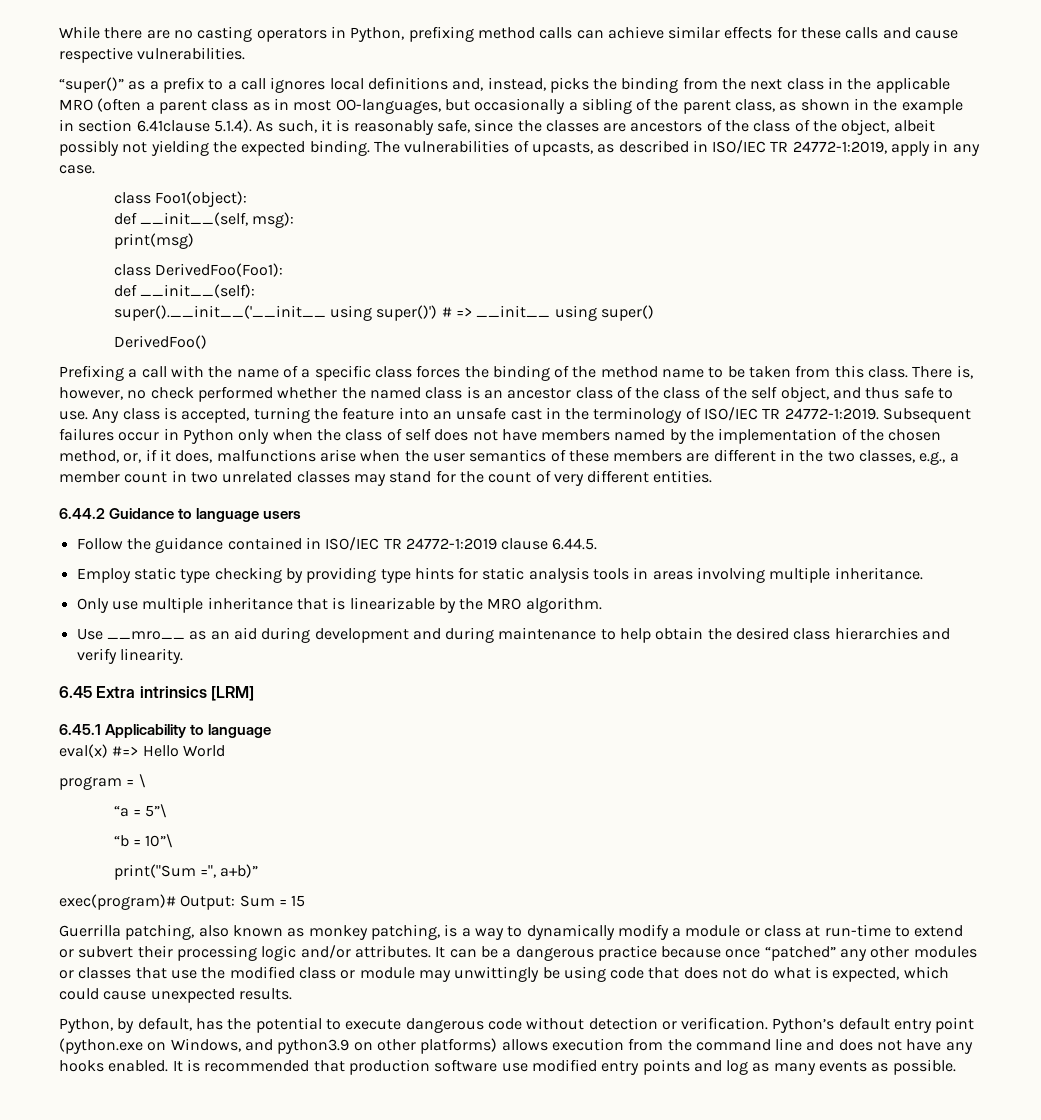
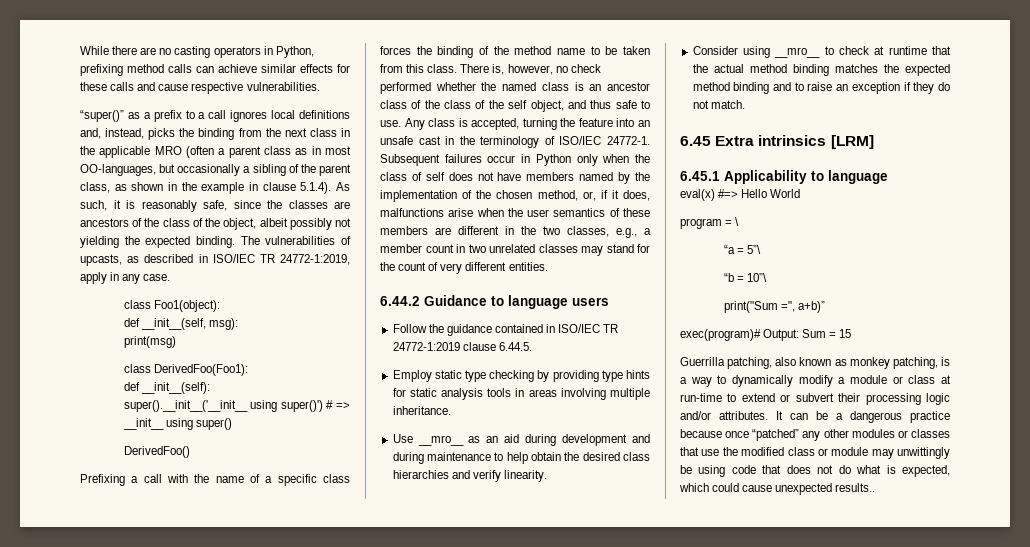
- “super()” as a prefix to a call ignores local definitions and, instead, picks the binding from the next class in the applicable MRO (often a parent class as in most OO-languages, but occasionally a sibling of the parent class, as shown in the example in section 6.41clause 5.1.4). As such, it is reasonably safe, since the classes are ancestors of the class of the object, albeit possibly not yielding the expected binding.
+ “super()” as a prefix to a call ignores local definitions and, instead, picks the binding from the next class in the applicable MRO (often a parent class as in most OO-languages, but occasionally a sibling of the parent class, as shown in the example in clause 5.1.4). As such, it is reasonably safe, since the classes are ancestors of the class of the object, albeit possibly not yielding the expected binding.
- Any class is accepted, turning the feature into an unsafe cast in the terminology of ISO/IEC TR 24772-1:2019.
+ Any class is accepted, turning the feature into an unsafe cast in the terminology of ISO/IEC 24772-1.
- Only use multiple inheritance that is linearizable by the MRO algorithm.
+ Consider using __mro__ to check at runtime that the actual method binding matches the expected method binding and to raise an exception if they do not match.
- It can be a dangerous practice because once “patched” any other modules or classes that use the modified class or module may unwittingly be using code that does not do what is expected, which could cause unexpected results.
- Python, by default, has the potential to execute dangerous code without detection or verification. Python’s default entry point (python.exe on Windows, and python3.9 on other platforms) allows execution from the command line and does not have any hooks enabled. It is recommended that production software use modified entry points and log as many events as possible.
+ It can be a dangerous practice because once “patched” any other modules or classes that use the modified class or module may unwittingly be using code that does not do what is expected, which could cause unexpected results..

